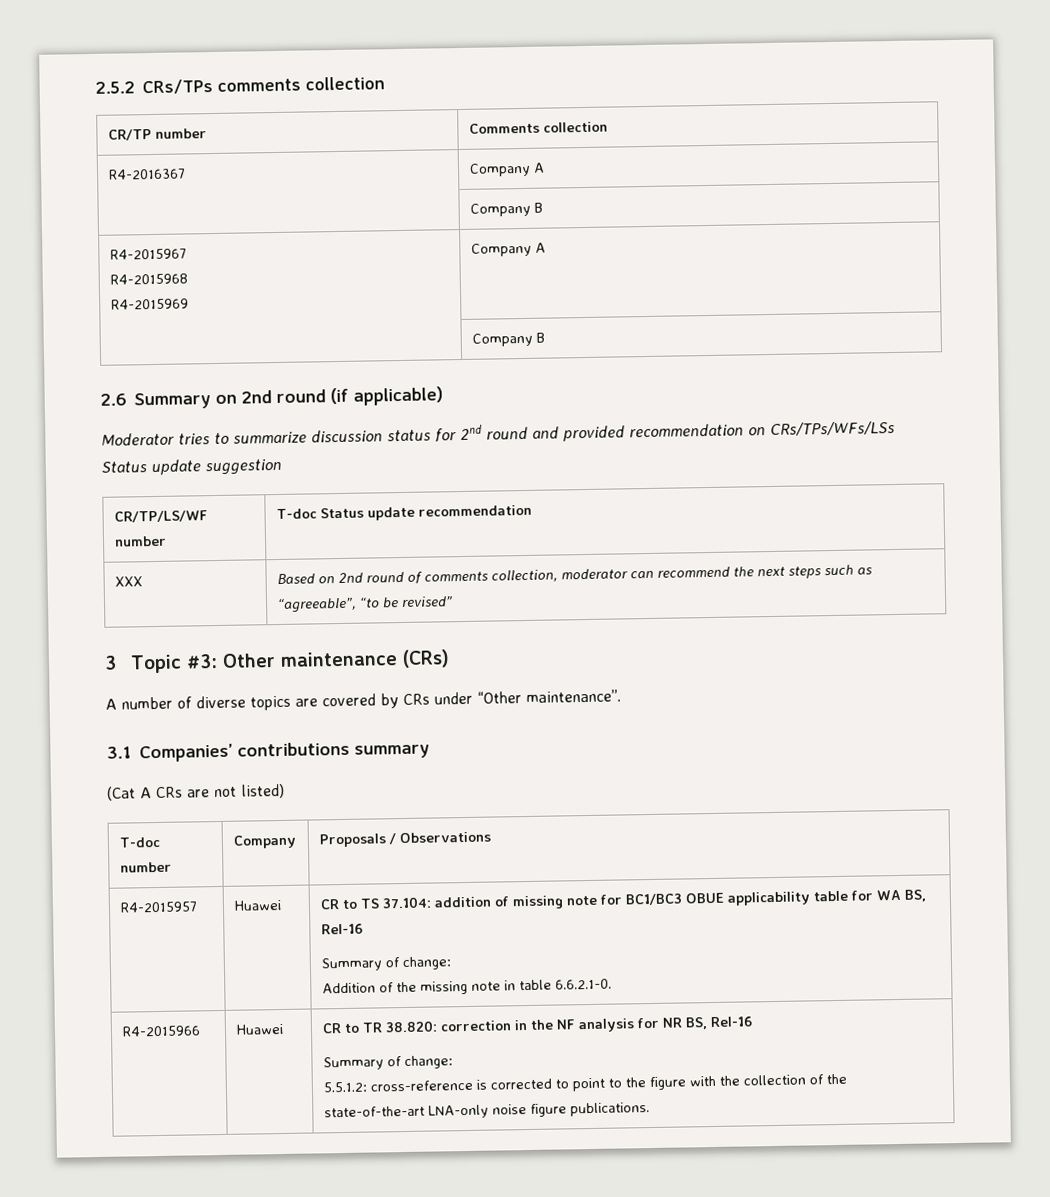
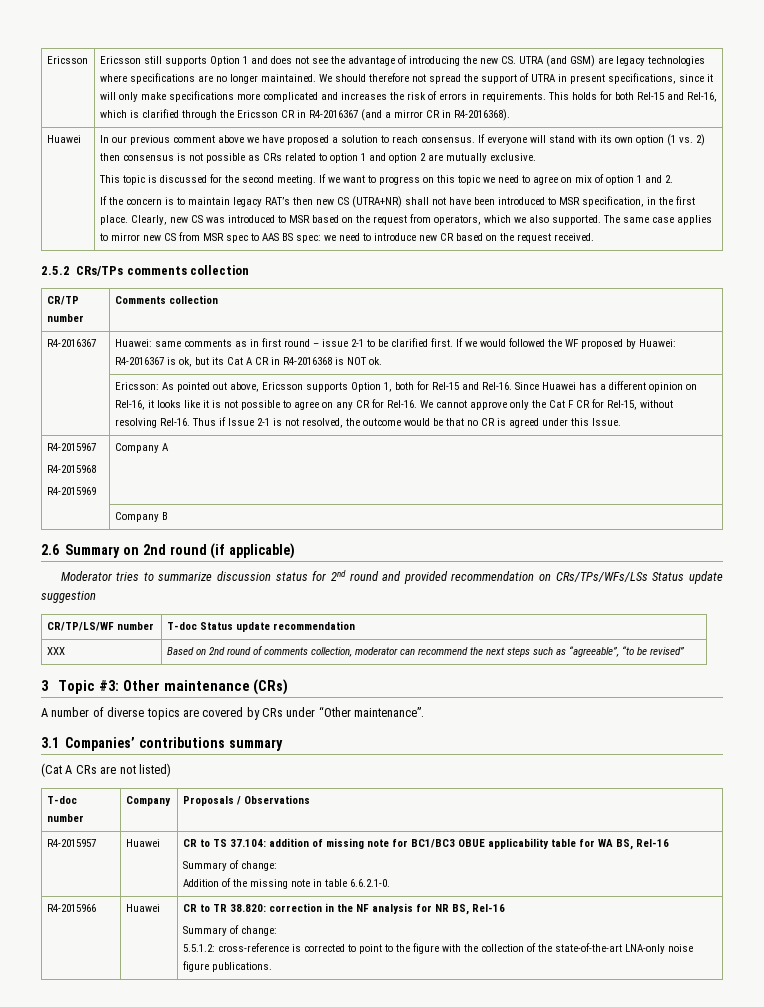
+ Ericsson | Ericsson still supports Option 1 and does not see the advantage of introducing the new CS. UTRA (and GSM) are legacy technologies where specifications are no longer maintained. We should therefore not spread the support of UTRA in present specifications, since it will only make specifications more complicated and increases the risk of errors in requirements. This holds for both Rel-15 and Rel-16, which is clarified through the Ericsson CR in R4-2016367 (and a mirror CR in R4-2016368).
+ Huawei | In our previous comment above we have proposed a solution to reach consensus. If everyone will stand with its own option (1 vs. 2) then consensus is not possible as CRs related to option 1 and option 2 are mutually exclusive.
+ This topic is discussed for the second meeting. If we want to progress on this topic we need to agree on mix of option 1 and 2.
+ If the concern is to maintain legacy RAT’s then new CS (UTRA+NR) shall not have been introduced to MSR specification, in the first place. Clearly, new CS was introduced to MSR based on the request from operators, which we also supported. The same case applies to mirror new CS from MSR spec to AAS BS spec: we need to introduce new CR based on the request received.
- R4-2016367 | Company A
- | Company B
+ R4-2016367 | Huawei: same comments as in first round – issue 2-1 to be clarified first. If we would followed the WF proposed by Huawei: R4-2016367 is ok, but its Cat A CR in R4-2016368 is NOT ok.
+ | Ericsson: As pointed out above, Ericsson supports Option 1, both for Rel-15 and Rel-16. Since Huawei has a different opinion on Rel-16, it looks like it is not possible to agree on any CR for Rel-16. We cannot approve only the Cat F CR for Rel-15, without resolving Rel-16. Thus if Issue 2-1 is not resolved, the outcome would be that no CR is agreed under this Issue.

